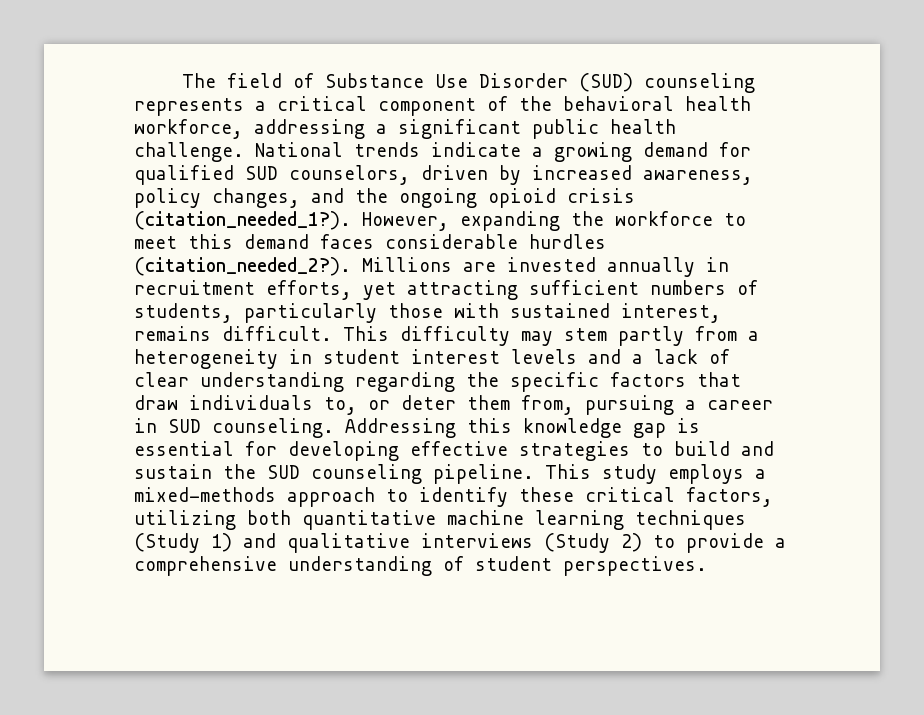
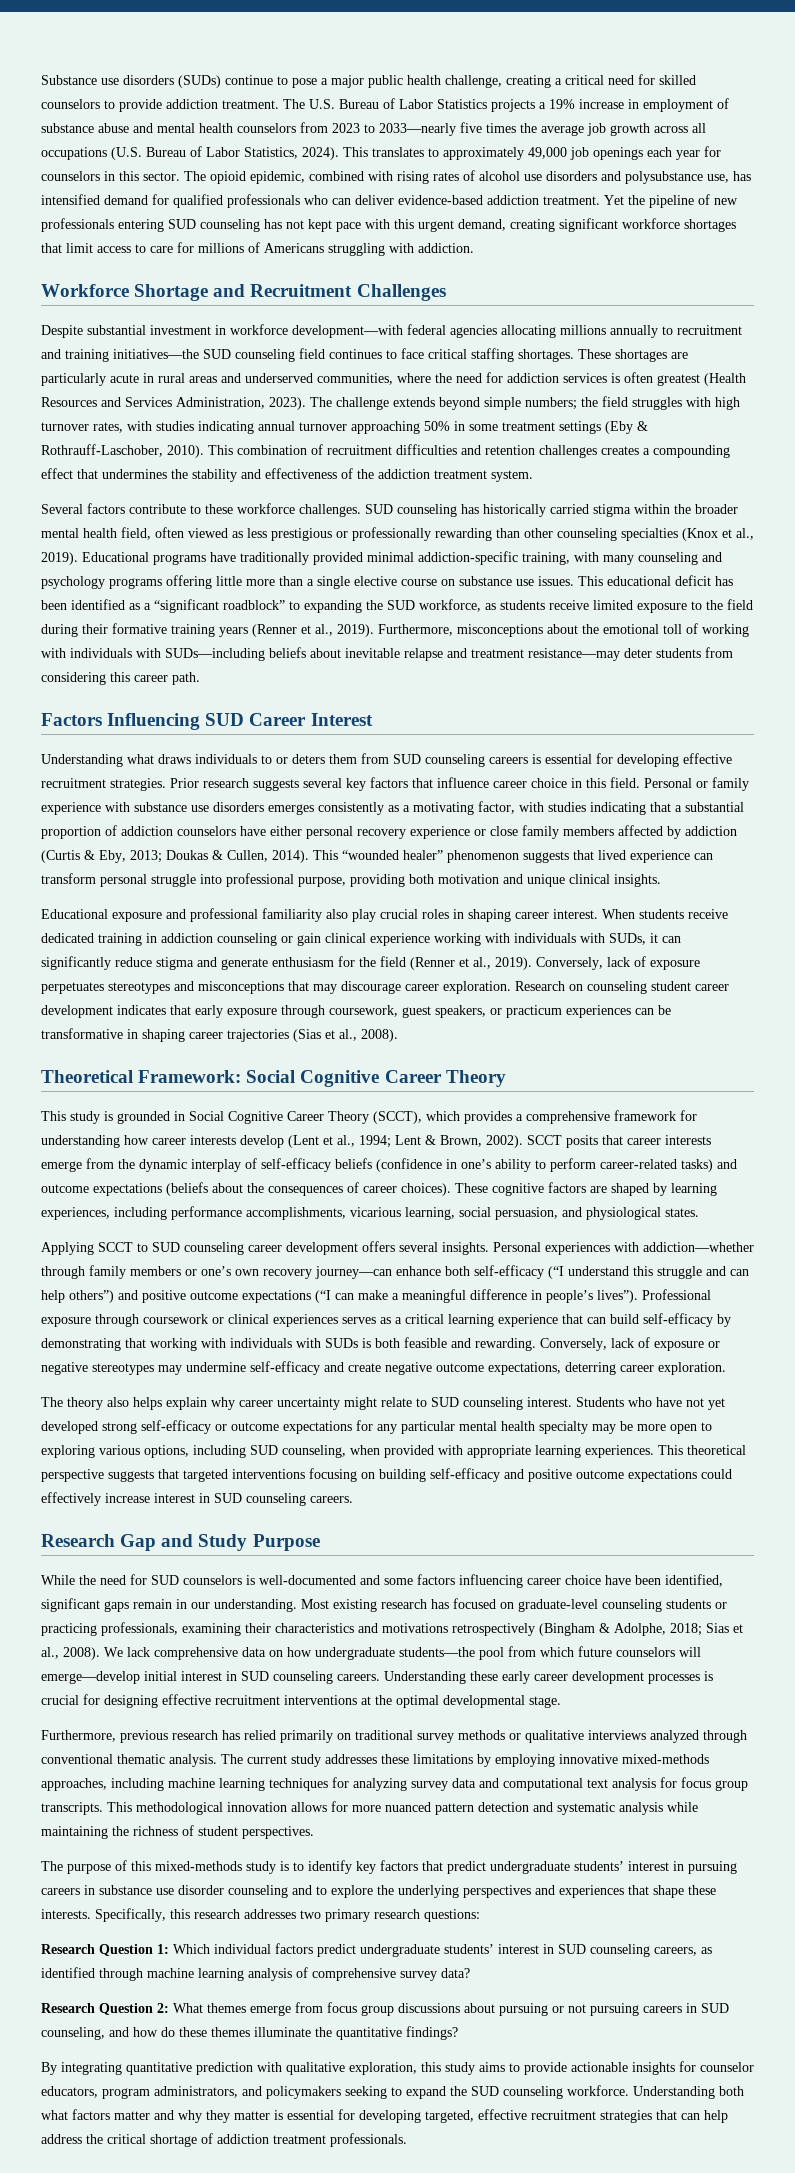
- The field of Substance Use Disorder (SUD) counseling represents a critical component of the behavioral health workforce, addressing a significant public health challenge. National trends indicate a growing demand for qualified SUD counselors, driven by increased awareness, policy changes, and the ongoing opioid crisis (citation_needed_1?). However, expanding the workforce to meet this demand faces considerable hurdles (citation_needed_2?). Millions are invested annually in recruitment efforts, yet attracting sufficient numbers of students, particularly those with sustained interest, remains difficult. This difficulty may stem partly from a heterogeneity in student interest levels and a lack of clear understanding regarding the specific factors that draw individuals to, or deter them from, pursuing a career in SUD counseling. Addressing this knowledge gap is essential for developing effective strategies to build and sustain the SUD counseling pipeline. This study employs a mixed-methods approach to identify these critical factors, utilizing both quantitative machine learning techniques (Study 1) and qualitative interviews (Study 2) to provide a comprehensive understanding of student perspectives.
+ Substance use disorders (SUDs) continue to pose a major public health challenge, creating a critical need for skilled counselors to provide addiction treatment. The U.S. Bureau of Labor Statistics projects a 19% increase in employment of substance abuse and mental health counselors from 2023 to 2033—nearly five times the average job growth across all occupations (U.S. Bureau of Labor Statistics, 2024). This translates to approximately 49,000 job openings each year for counselors in this sector. The opioid epidemic, combined with rising rates of alcohol use disorders and polysubstance use, has intensified demand for qualified professionals who can deliver evidence-based addiction treatment. Yet the pipeline of new professionals entering SUD counseling has not kept pace with this urgent demand, creating significant workforce shortages that limit access to care for millions of Americans struggling with addiction.
+ Workforce Shortage and Recruitment Challenges
+ Despite substantial investment in workforce development—with federal agencies allocating millions annually to recruitment and training initiatives—the SUD counseling field continues to face critical staffing shortages. These shortages are particularly acute in rural areas and underserved communities, where the need for addiction services is often greatest (Health Resources and Services Administration, 2023). The challenge extends beyond simple numbers; the field struggles with high turnover rates, with studies indicating annual turnover approaching 50% in some treatment settings (Eby & Rothrauff-Laschober, 2010). This combination of recruitment difficulties and retention challenges creates a compounding effect that undermines the stability and effectiveness of the addiction treatment system.
+ Several factors contribute to these workforce challenges. SUD counseling has historically carried stigma within the broader mental health field, often viewed as less prestigious or professionally rewarding than other counseling specialties (Knox et al., 2019). Educational programs have traditionally provided minimal addiction-specific training, with many counseling and psychology programs offering little more than a single elective course on substance use issues. This educational deficit has been identified as a “significant roadblock” to expanding the SUD workforce, as students receive limited exposure to the field during their formative training years (Renner et al., 2019). Furthermore, misconceptions about the emotional toll of working with individuals with SUDs—including beliefs about inevitable relapse and treatment resistance—may deter students from considering this career path.
+ Factors Influencing SUD Career Interest
+ Understanding what draws individuals to or deters them from SUD counseling careers is essential for developing effective recruitment strategies. Prior research suggests several key factors that influence career choice in this field. Personal or family experience with substance use disorders emerges consistently as a motivating factor, with studies indicating that a substantial proportion of addiction counselors have either personal recovery experience or close family members affected by addiction (Curtis & Eby, 2013; Doukas & Cullen, 2014). This “wounded healer” phenomenon suggests that lived experience can transform personal struggle into professional purpose, providing both motivation and unique clinical insights.
+ Educational exposure and professional familiarity also play crucial roles in shaping career interest. When students receive dedicated training in addiction counseling or gain clinical experience working with individuals with SUDs, it can significantly reduce stigma and generate enthusiasm for the field (Renner et al., 2019). Conversely, lack of exposure perpetuates stereotypes and misconceptions that may discourage career exploration. Research on counseling student career development indicates that early exposure through coursework, guest speakers, or practicum experiences can be transformative in shaping career trajectories (Sias et al., 2008).
+ Theoretical Framework: Social Cognitive Career Theory
+ This study is grounded in Social Cognitive Career Theory (SCCT), which provides a comprehensive framework for understanding how career interests develop (Lent et al., 1994; Lent & Brown, 2002). SCCT posits that career interests emerge from the dynamic interplay of self-efficacy beliefs (confidence in one’s ability to perform career-related tasks) and outcome expectations (beliefs about the consequences of career choices). These cognitive factors are shaped by learning experiences, including performance accomplishments, vicarious learning, social persuasion, and physiological states.
+ Applying SCCT to SUD counseling career development offers several insights. Personal experiences with addiction—whether through family members or one’s own recovery journey—can enhance both self-efficacy (“I understand this struggle and can help others”) and positive outcome expectations (“I can make a meaningful difference in people’s lives”). Professional exposure through coursework or clinical experiences serves as a critical learning experience that can build self-efficacy by demonstrating that working with individuals with SUDs is both feasible and rewarding. Conversely, lack of exposure or negative stereotypes may undermine self-efficacy and create negative outcome expectations, deterring career exploration.
+ The theory also helps explain why career uncertainty might relate to SUD counseling interest. Students who have not yet developed strong self-efficacy or outcome expectations for any particular mental health specialty may be more open to exploring various options, including SUD counseling, when provided with appropriate learning experiences. This theoretical perspective suggests that targeted interventions focusing on building self-efficacy and positive outcome expectations could effectively increase interest in SUD counseling careers.
+ Research Gap and Study Purpose
+ While the need for SUD counselors is well-documented and some factors influencing career choice have been identified, significant gaps remain in our understanding. Most existing research has focused on graduate-level counseling students or practicing professionals, examining their characteristics and motivations retrospectively (Bingham & Adolphe, 2018; Sias et al., 2008). We lack comprehensive data on how undergraduate students—the pool from which future counselors will emerge—develop initial interest in SUD counseling careers. Understanding these early career development processes is crucial for designing effective recruitment interventions at the optimal developmental stage.
+ Furthermore, previous research has relied primarily on traditional survey methods or qualitative interviews analyzed through conventional thematic analysis. The current study addresses these limitations by employing innovative mixed-methods approaches, including machine learning techniques for analyzing survey data and computational text analysis for focus group transcripts. This methodological innovation allows for more nuanced pattern detection and systematic analysis while maintaining the richness of student perspectives.
+ The purpose of this mixed-methods study is to identify key factors that predict undergraduate students’ interest in pursuing careers in substance use disorder counseling and to explore the underlying perspectives and experiences that shape these interests. Specifically, this research addresses two primary research questions:
+ Research Question 1: Which individual factors predict undergraduate students’ interest in SUD counseling careers, as identified through machine learning analysis of comprehensive survey data?
+ Research Question 2: What themes emerge from focus group discussions about pursuing or not pursuing careers in SUD counseling, and how do these themes illuminate the quantitative findings?
+ By integrating quantitative prediction with qualitative exploration, this study aims to provide actionable insights for counselor educators, program administrators, and policymakers seeking to expand the SUD counseling workforce. Understanding both what factors matter and why they matter is essential for developing targeted, effective recruitment strategies that can help address the critical shortage of addiction treatment professionals.

